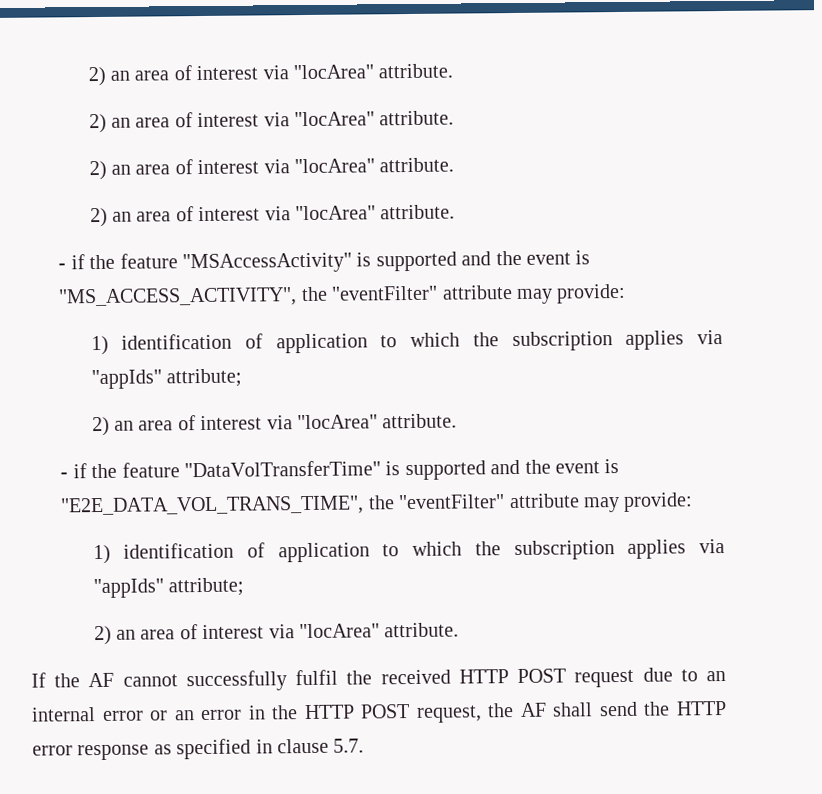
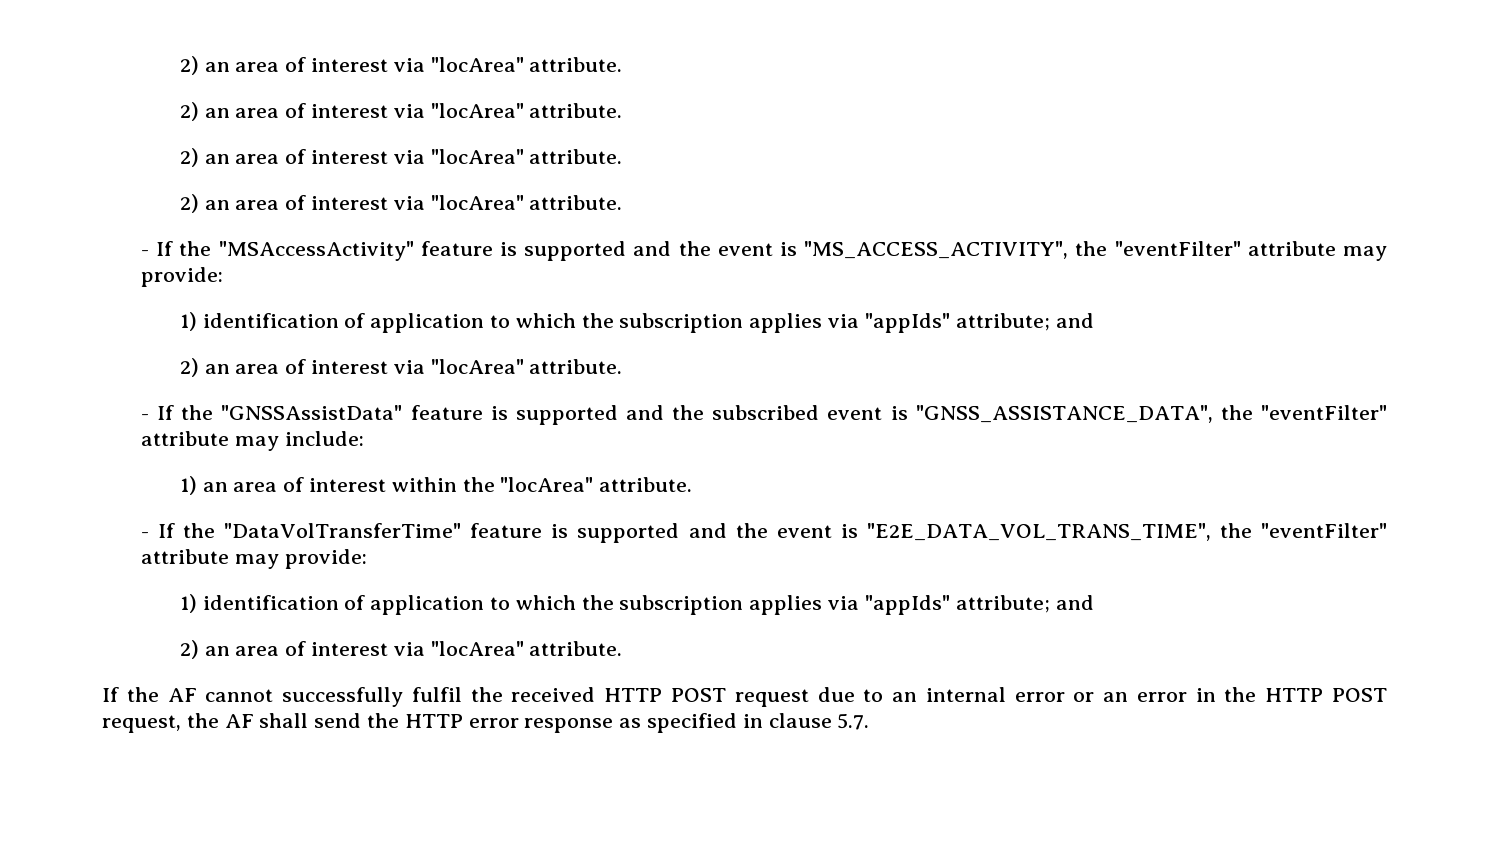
- - if the feature "MSAccessActivity" is supported and the event is "MS_ACCESS_ACTIVITY", the "eventFilter" attribute may provide:
- 1) identification of application to which the subscription applies via "appIds" attribute;
+ - If the "MSAccessActivity" feature is supported and the event is "MS_ACCESS_ACTIVITY", the "eventFilter" attribute may provide:
+ 1) identification of application to which the subscription applies via "appIds" attribute; and
  2) an area of interest via "locArea" attribute.
- - if the feature "DataVolTransferTime" is supported and the event is "E2E_DATA_VOL_TRANS_TIME", the "eventFilter" attribute may provide:
- 1) identification of application to which the subscription applies via "appIds" attribute;
+ - If the "GNSSAssistData" feature is supported and the subscribed event is "GNSS_ASSISTANCE_DATA", the "eventFilter" attribute may include:
+ 1) an area of interest within the "locArea" attribute.
+ - If the "DataVolTransferTime" feature is supported and the event is "E2E_DATA_VOL_TRANS_TIME", the "eventFilter" attribute may provide:
+ 1) identification of application to which the subscription applies via "appIds" attribute; and

